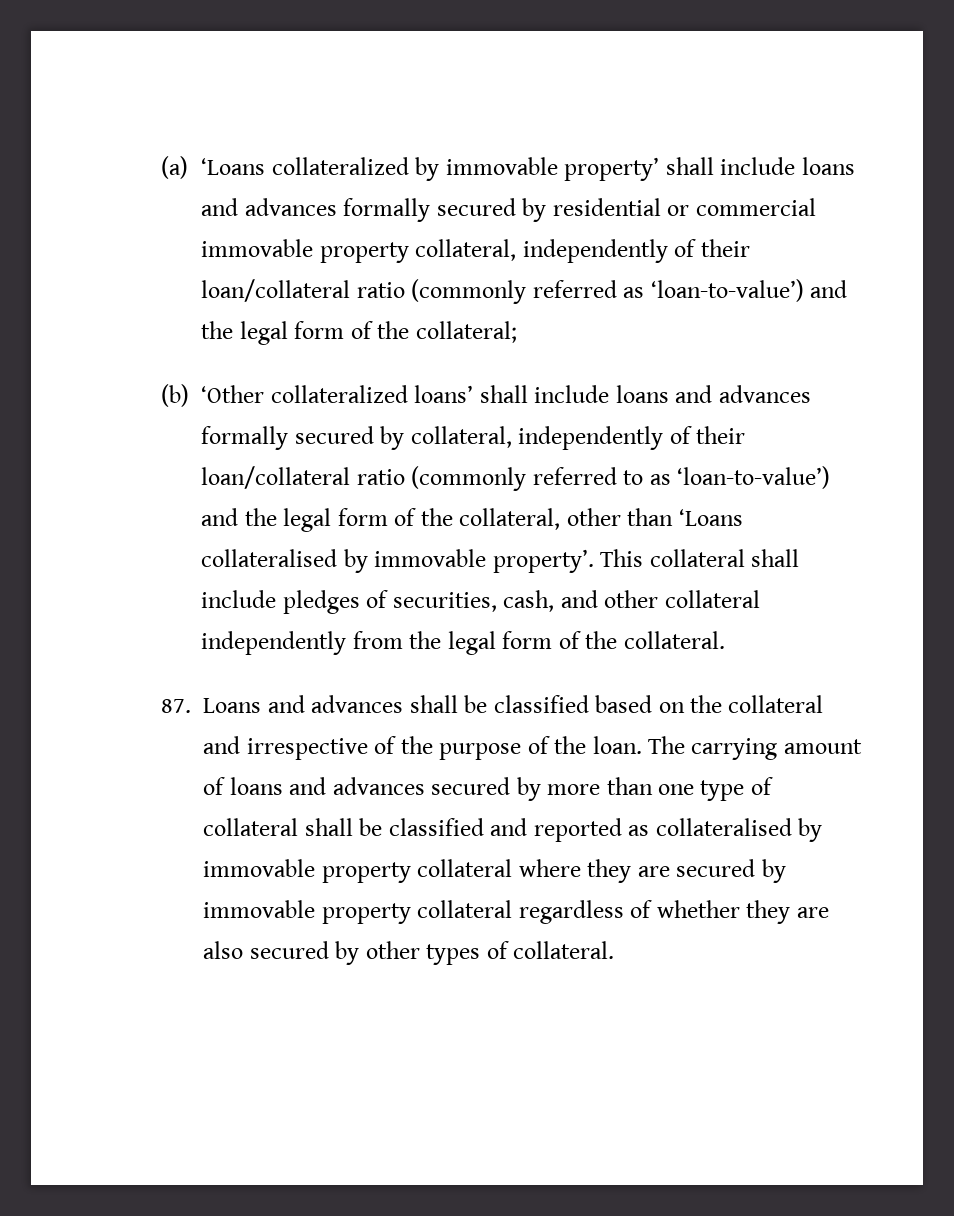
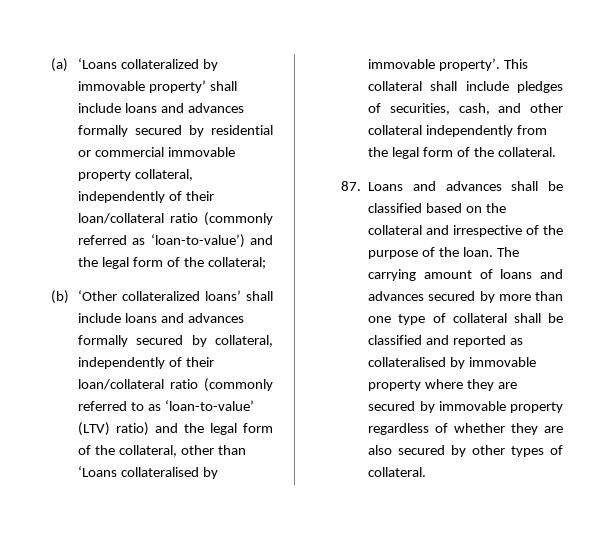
- (b) ‘Other collateralized loans’ shall include loans and advances formally secured by collateral, independently of their loan/collateral ratio (commonly referred to as ‘loan-to-value’) and the legal form of the collateral, other than ‘Loans collateralised by immovable property’.
+ (b) ‘Other collateralized loans’ shall include loans and advances formally secured by collateral, independently of their loan/collateral ratio (commonly referred to as ‘loan-to-value’ (LTV) ratio) and the legal form of the collateral, other than ‘Loans collateralised by immovable property’.
- The carrying amount of loans and advances secured by more than one type of collateral shall be classified and reported as collateralised by immovable property collateral where they are secured by immovable property collateral regardless of whether they are also secured by other types of collateral.
+ The carrying amount of loans and advances secured by more than one type of collateral shall be classified and reported as collateralised by immovable property where they are secured by immovable property regardless of whether they are also secured by other types of collateral.

